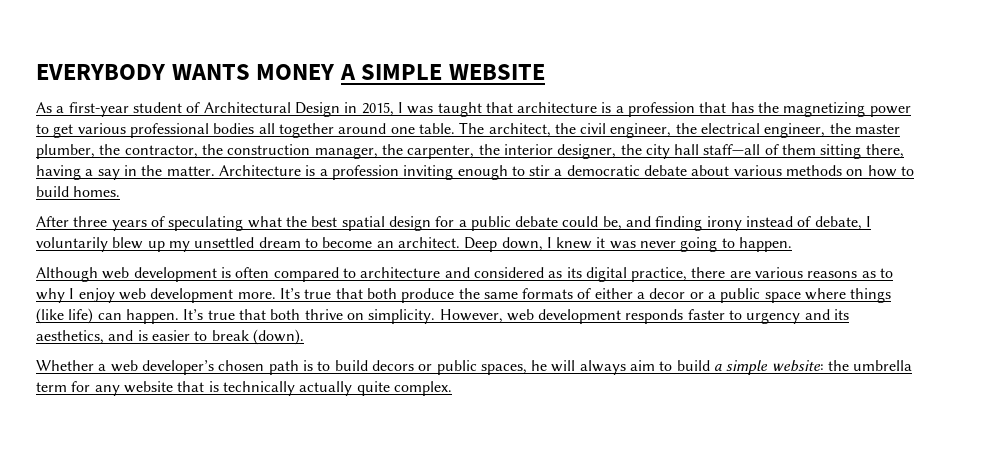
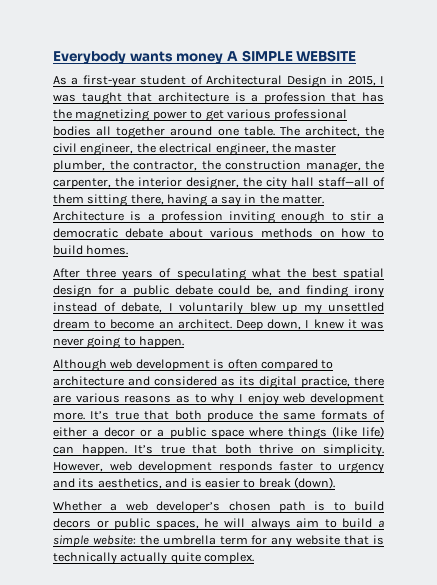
- EVERYBODY WANTS MONEY A SIMPLE WEBSITE
+ Everybody wants money A SIMPLE WEBSITE

